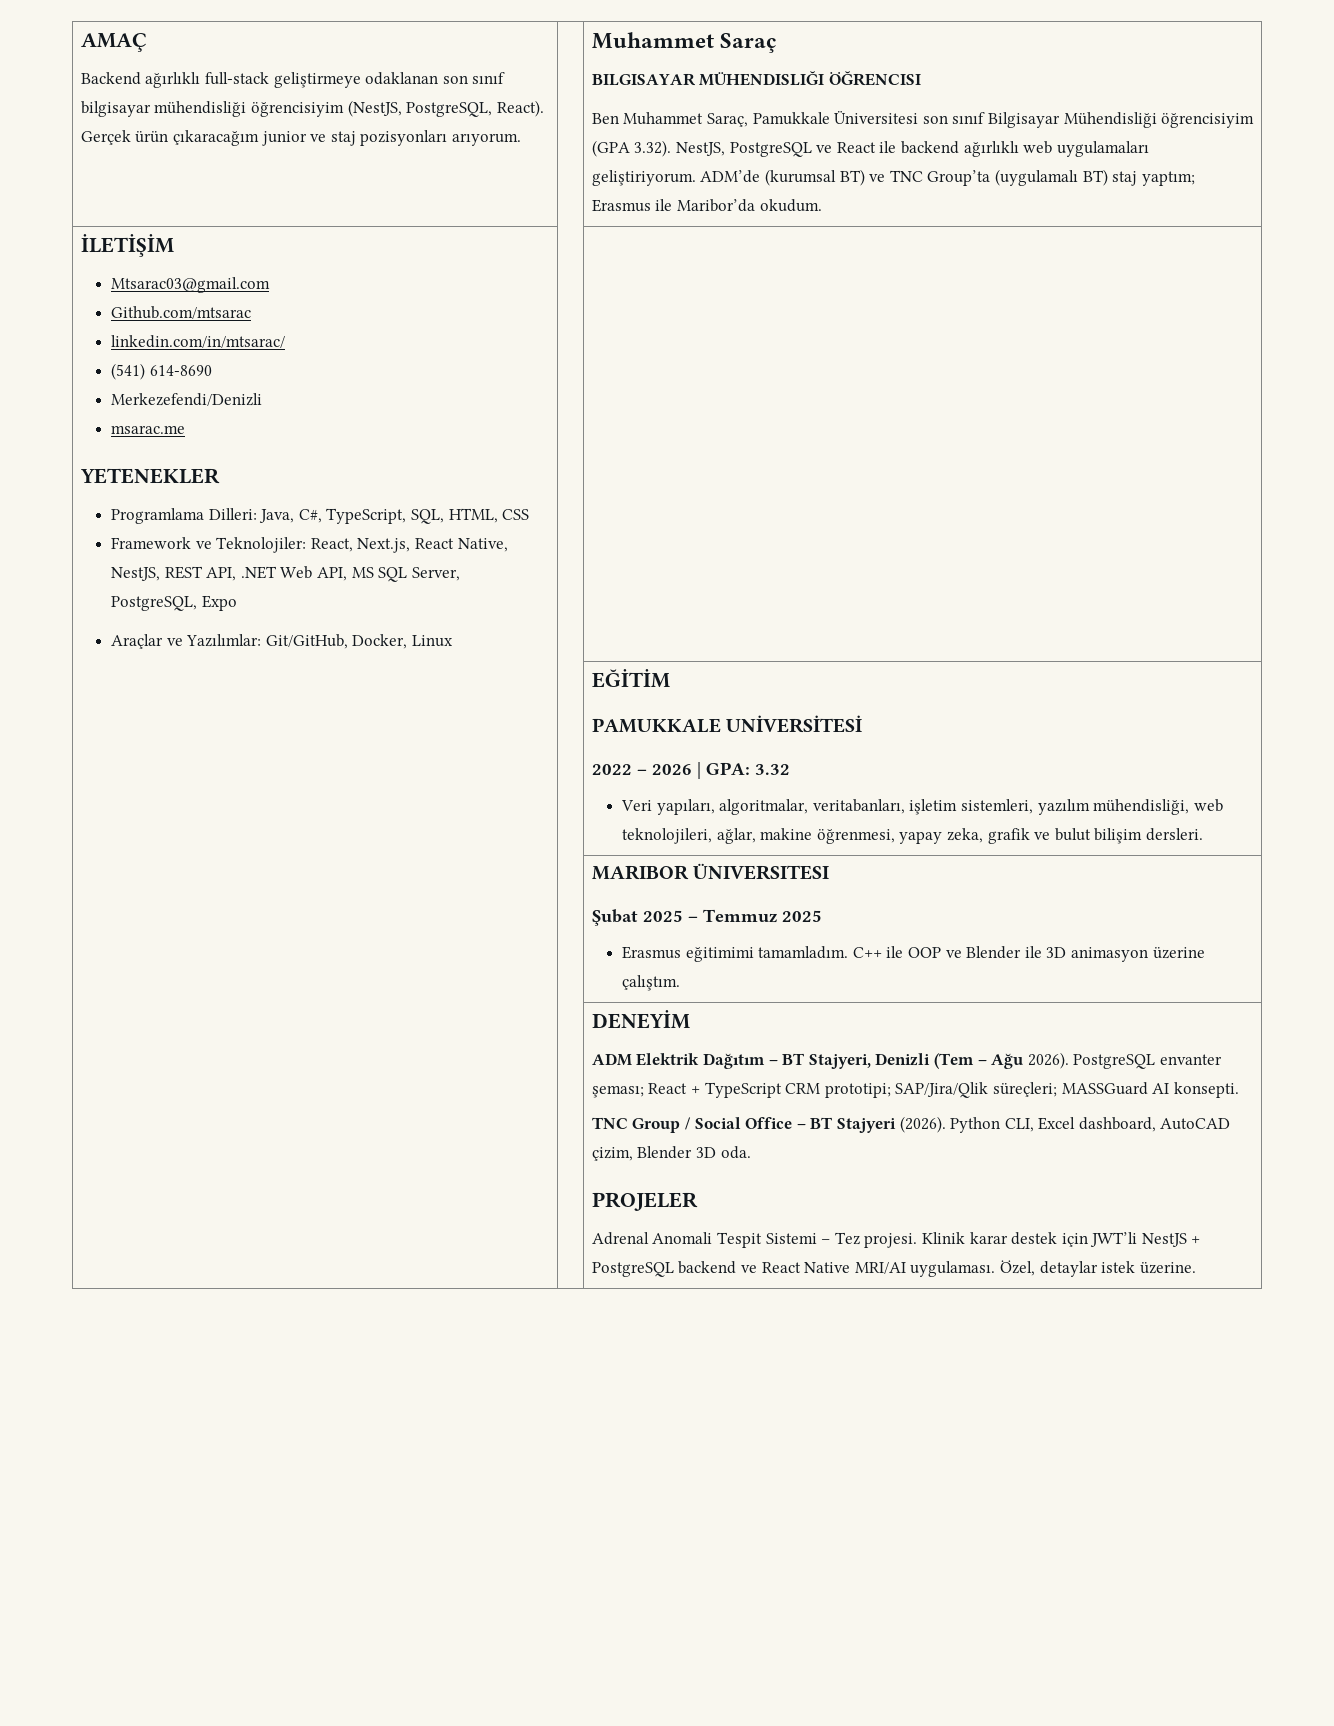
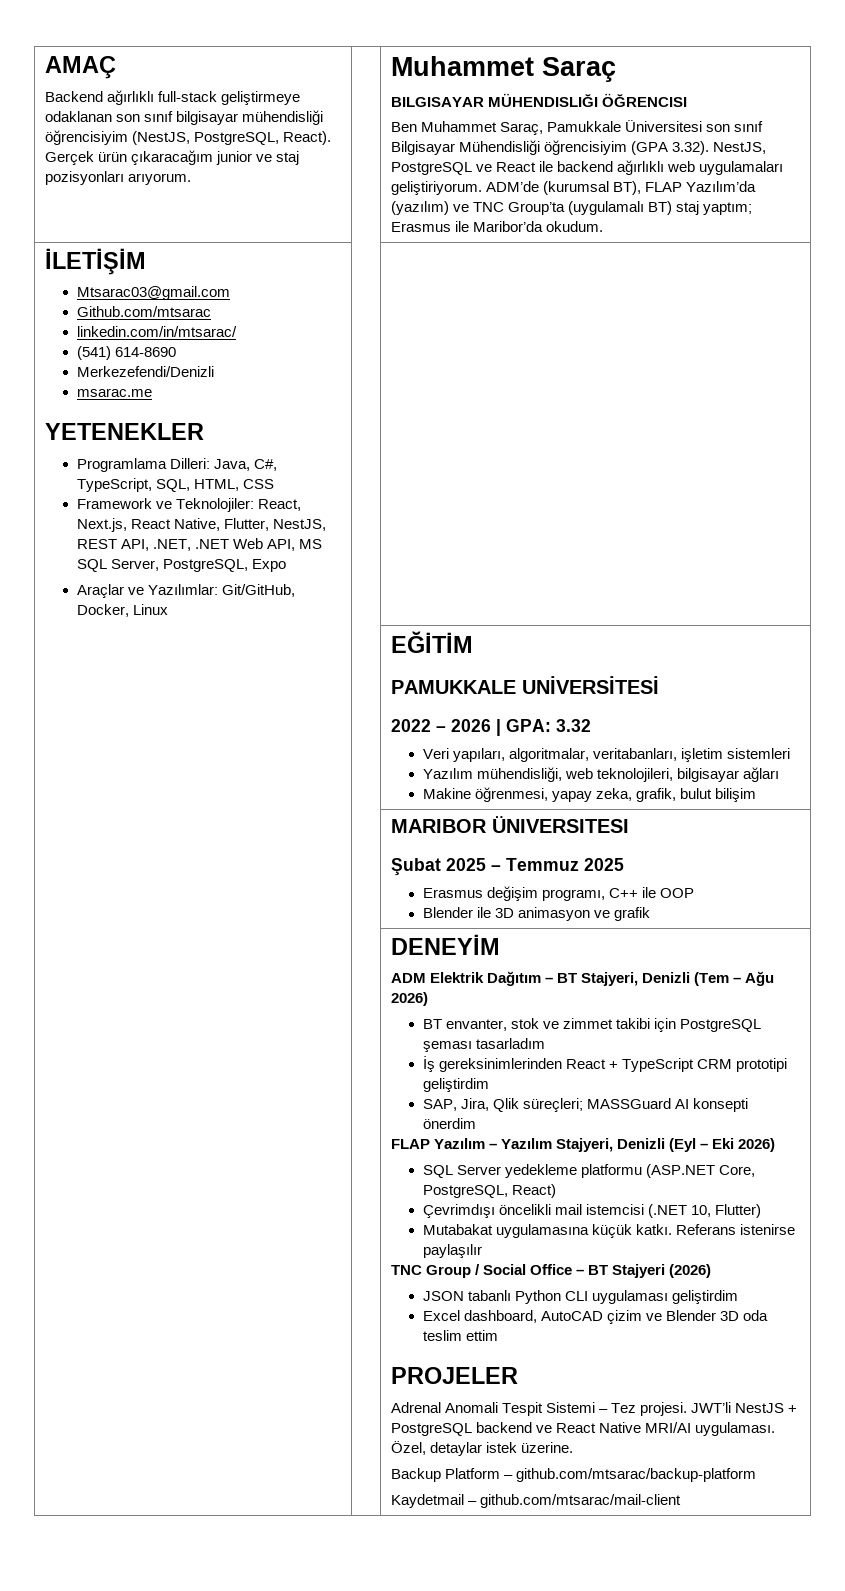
- ADM’de (kurumsal BT) ve TNC Group’ta (uygulamalı BT) staj yaptım; Erasmus ile Maribor’da okudum.
+ ADM’de (kurumsal BT), FLAP Yazılım’da (yazılım) ve TNC Group’ta (uygulamalı BT) staj yaptım; Erasmus ile Maribor’da okudum.
- Framework ve Teknolojiler: React, Next.js, React Native, NestJS, REST API, .NET Web API, MS SQL Server, PostgreSQL, Expo
+ Framework ve Teknolojiler: React, Next.js, React Native, Flutter, NestJS, REST API, .NET, .NET Web API, MS SQL Server, PostgreSQL, Expo
  | | EĞİTİM
  PAMUKKALE UNİVERSİTESİ
  2022 – 2026 | GPA: 3.32
- Veri yapıları, algoritmalar, veritabanları, işletim sistemleri, yazılım mühendisliği, web teknolojileri, ağlar, makine öğrenmesi, yapay zeka, grafik ve bulut bilişim dersleri.
+ Veri yapıları, algoritmalar, veritabanları, işletim sistemleri
+ Yazılım mühendisliği, web teknolojileri, bilgisayar ağları
+ Makine öğrenmesi, yapay zeka, grafik, bulut bilişim
  | | MARIBOR ÜNIVERSITESI
  Şubat 2025 – Temmuz 2025
- Erasmus eğitimimi tamamladım. C++ ile OOP ve Blender ile 3D animasyon üzerine çalıştım.
+ Erasmus değişim programı, C++ ile OOP
+ Blender ile 3D animasyon ve grafik
- ADM Elektrik Dağıtım – BT Stajyeri, Denizli (Tem – Ağu 2026). PostgreSQL envanter şeması; React + TypeScript CRM prototipi; SAP/Jira/Qlik süreçleri; MASSGuard AI konsepti.
+ ADM Elektrik Dağıtım – BT Stajyeri, Denizli (Tem – Ağu 2026)
+ BT envanter, stok ve zimmet takibi için PostgreSQL şeması tasarladım
+ İş gereksinimlerinden React + TypeScript CRM prototipi geliştirdim
+ SAP, Jira, Qlik süreçleri; MASSGuard AI konsepti önerdim
+ FLAP Yazılım – Yazılım Stajyeri, Denizli (Eyl – Eki 2026)
+ SQL Server yedekleme platformu (ASP.NET Core, PostgreSQL, React)
+ Çevrimdışı öncelikli mail istemcisi (.NET 10, Flutter)
+ Mutabakat uygulamasına küçük katkı. Referans istenirse paylaşılır
- TNC Group / Social Office – BT Stajyeri (2026). Python CLI, Excel dashboard, AutoCAD çizim, Blender 3D oda.
+ TNC Group / Social Office – BT Stajyeri (2026)
+ JSON tabanlı Python CLI uygulaması geliştirdim
+ Excel dashboard, AutoCAD çizim ve Blender 3D oda teslim ettim
- Klinik karar destek için JWT’li NestJS + PostgreSQL backend ve React Native MRI/AI uygulaması.
+ JWT’li NestJS + PostgreSQL backend ve React Native MRI/AI uygulaması.
+ Backup Platform – github.com/mtsarac/backup-platform
+ Kaydetmail – github.com/mtsarac/mail-client

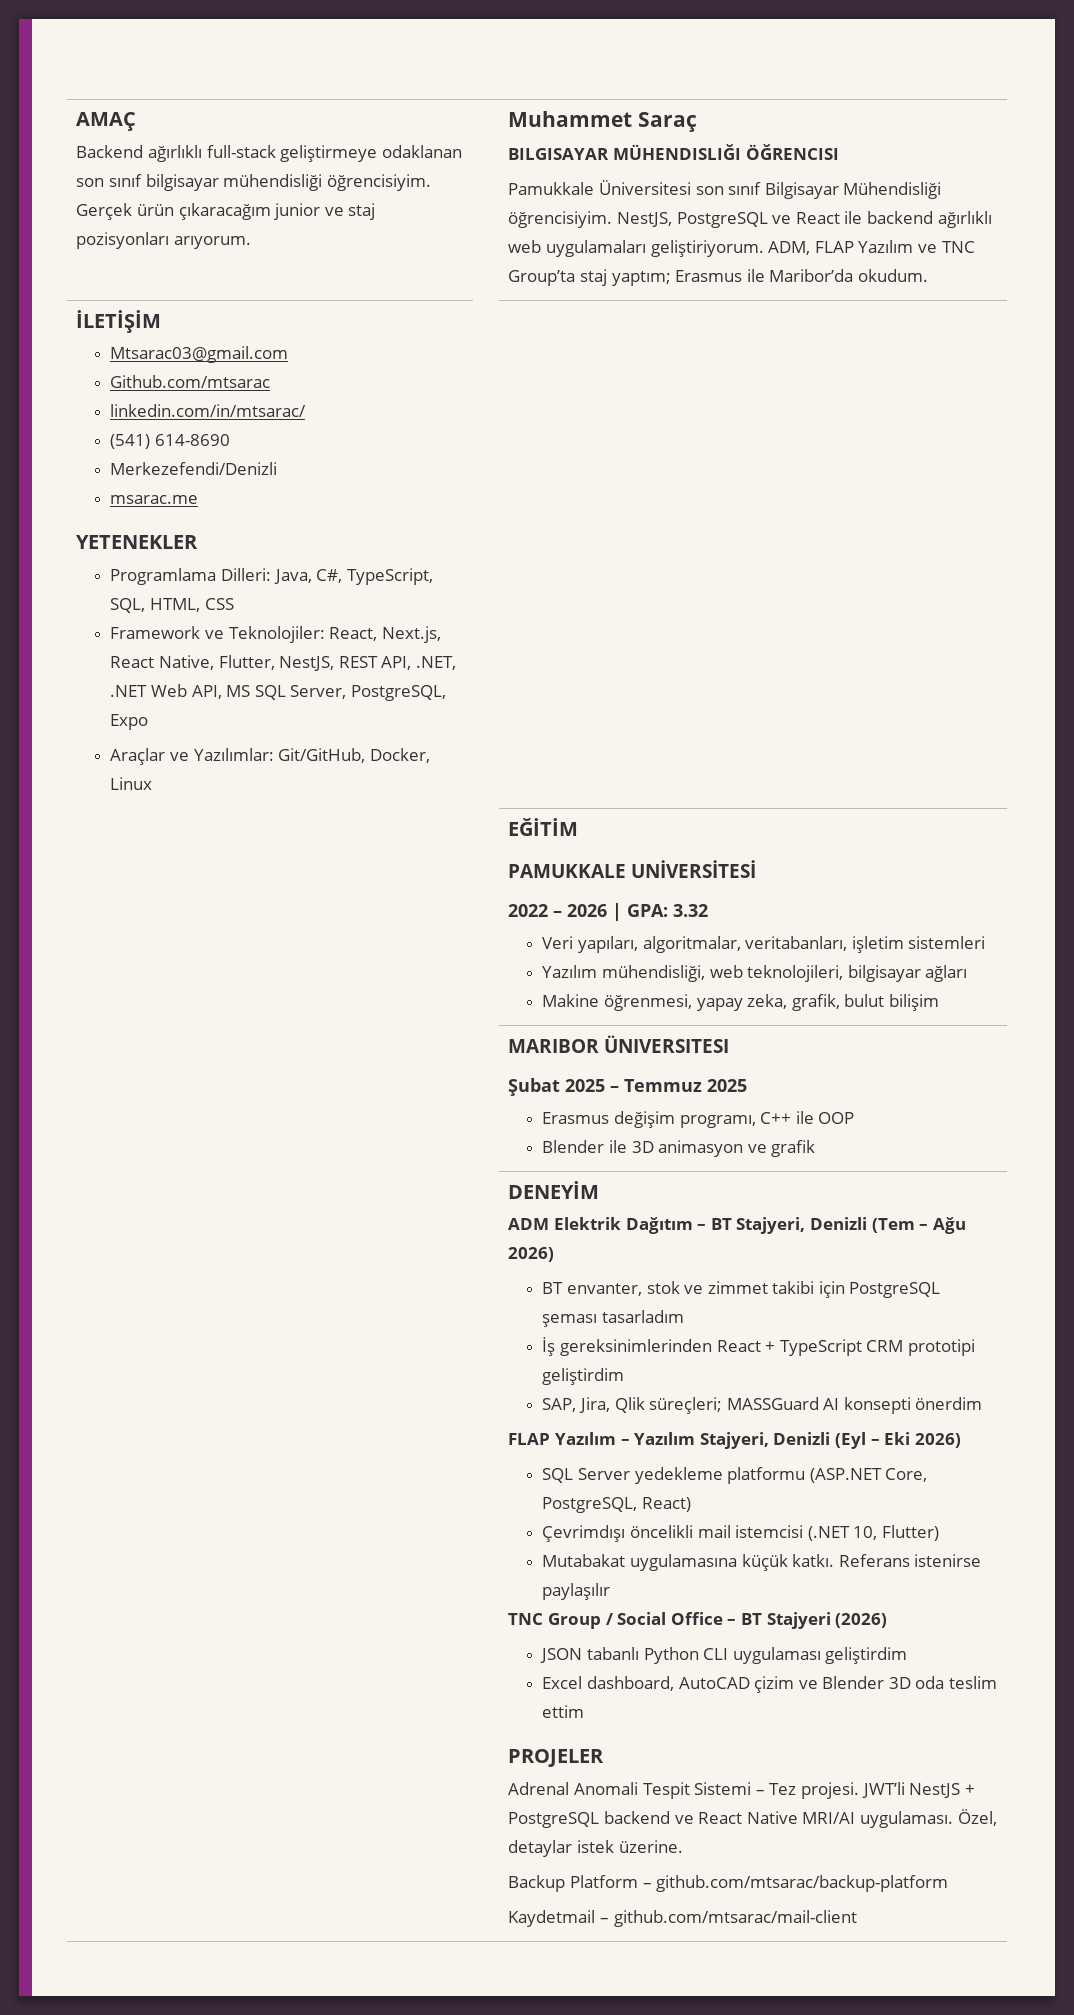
- Backend ağırlıklı full-stack geliştirmeye odaklanan son sınıf bilgisayar mühendisliği öğrencisiyim (NestJS, PostgreSQL, React).
+ Backend ağırlıklı full-stack geliştirmeye odaklanan son sınıf bilgisayar mühendisliği öğrencisiyim.
- Ben Muhammet Saraç, Pamukkale Üniversitesi son sınıf Bilgisayar Mühendisliği öğrencisiyim (GPA 3.32). NestJS, PostgreSQL ve React ile backend ağırlıklı web uygulamaları geliştiriyorum.
+ Pamukkale Üniversitesi son sınıf Bilgisayar Mühendisliği öğrencisiyim. NestJS, PostgreSQL ve React ile backend ağırlıklı web uygulamaları geliştiriyorum.
- ADM’de (kurumsal BT), FLAP Yazılım’da (yazılım) ve TNC Group’ta (uygulamalı BT) staj yaptım; Erasmus ile Maribor’da okudum.
+ ADM, FLAP Yazılım ve TNC Group’ta staj yaptım; Erasmus ile Maribor’da okudum.

